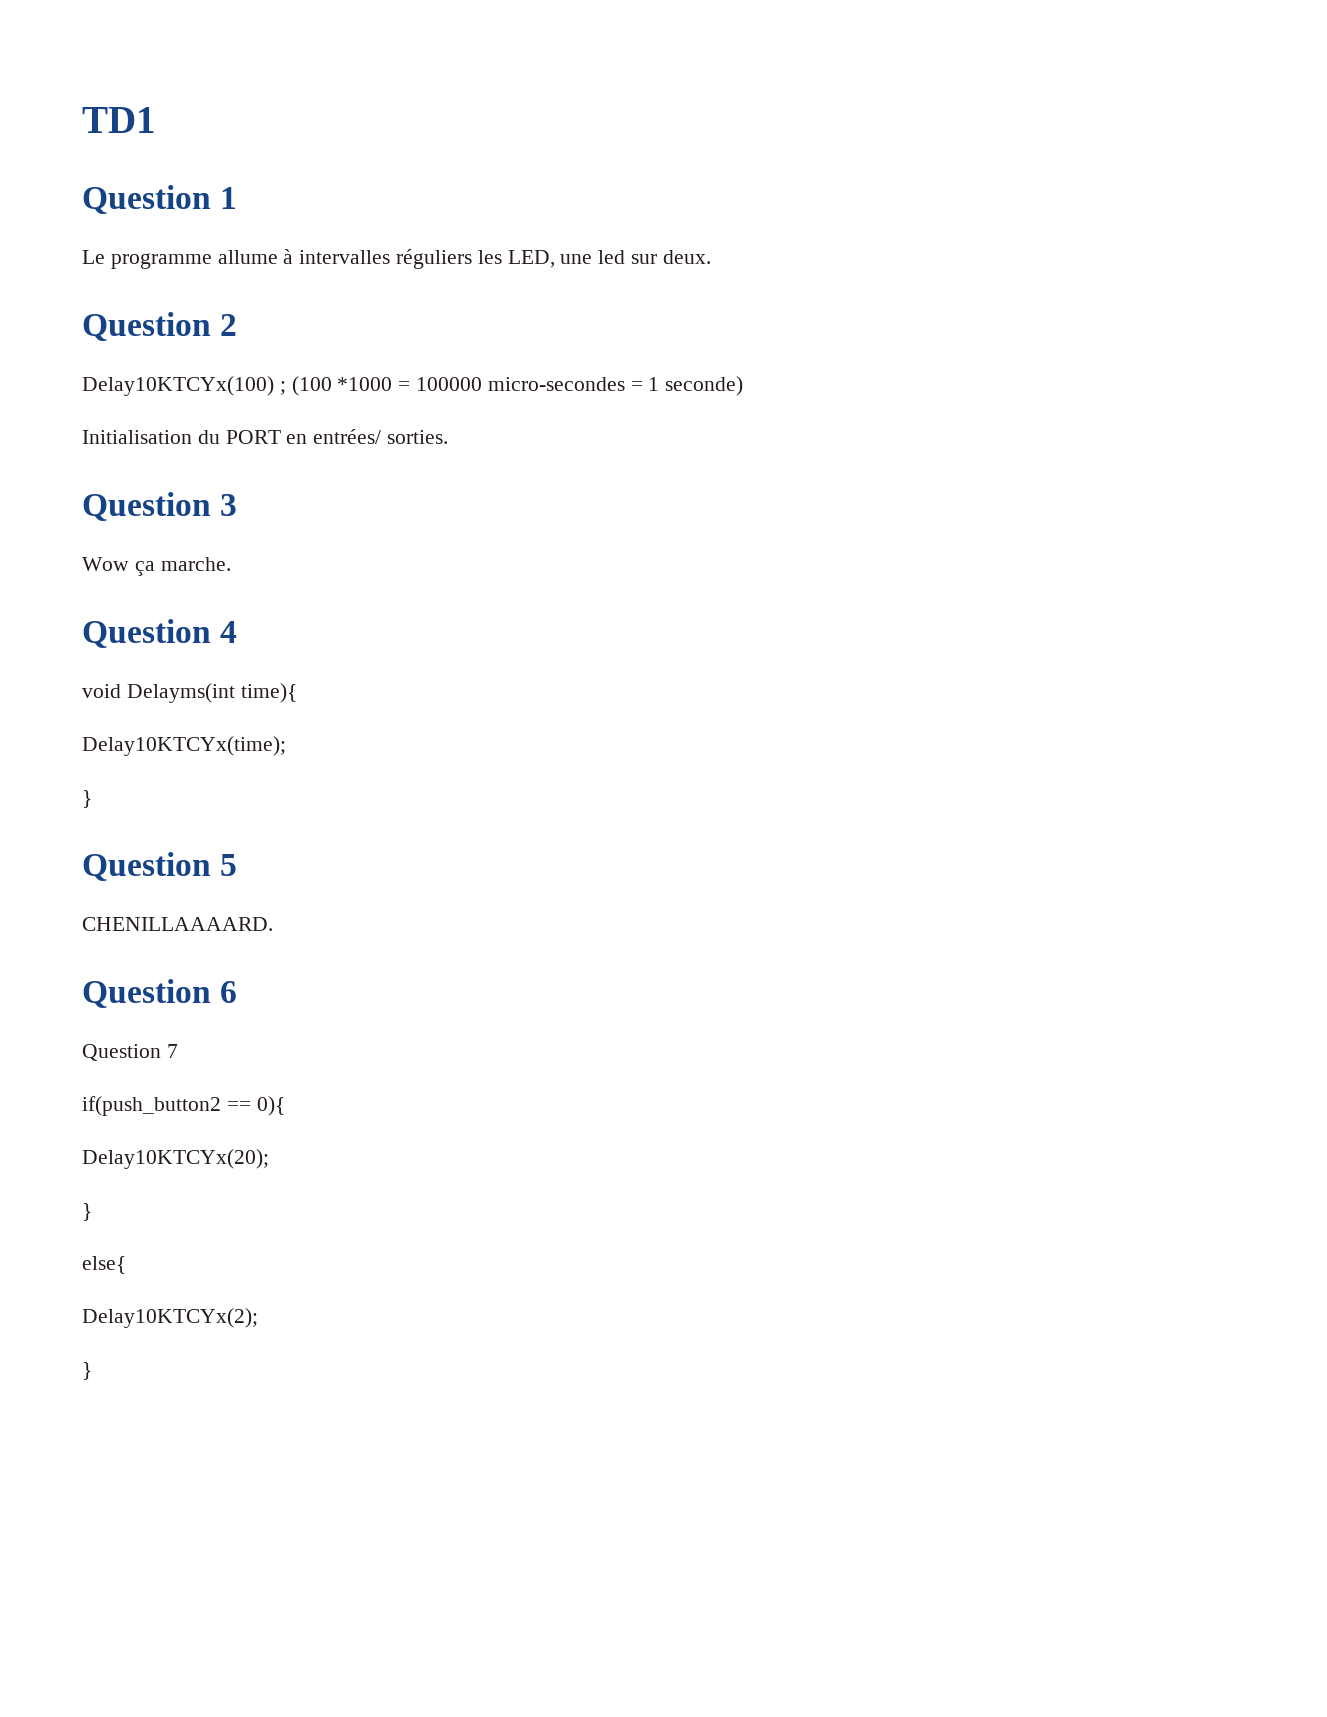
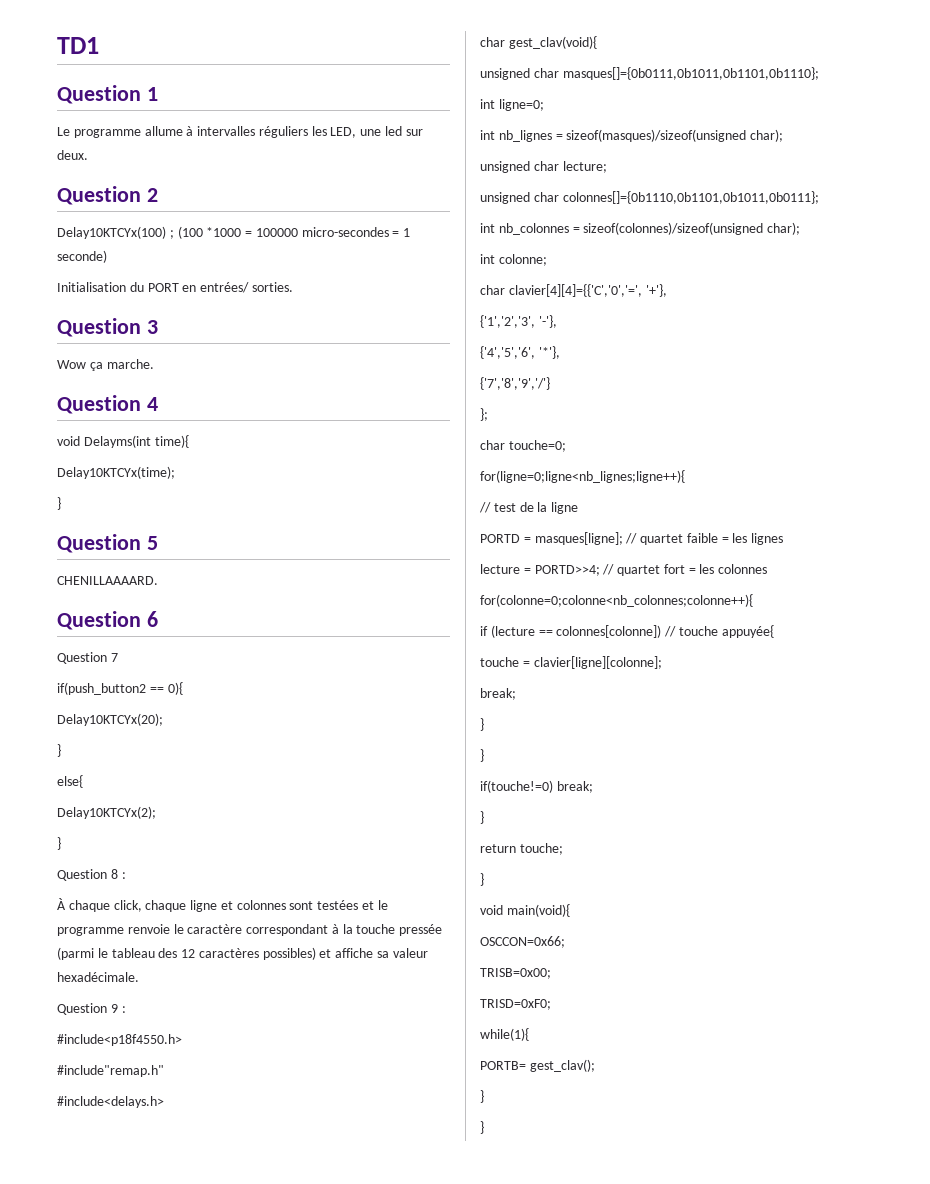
+ Question 8 :
+ À chaque click, chaque ligne et colonnes sont testées et le programme renvoie le caractère correspondant à la touche pressée (parmi le tableau des 12 caractères possibles) et affiche sa valeur hexadécimale.
+ Question 9 :
+ #include<p18f4550.h>
+ #include"remap.h"
+ #include<delays.h>
+ char gest_clav(void){
+ unsigned char masques[]={0b0111,0b1011,0b1101,0b1110};
+ int ligne=0;
+ int nb_lignes = sizeof(masques)/sizeof(unsigned char);
+ unsigned char lecture;
+ unsigned char colonnes[]={0b1110,0b1101,0b1011,0b0111};
+ int nb_colonnes = sizeof(colonnes)/sizeof(unsigned char);
+ int colonne;
+ char clavier[4][4]={{'C','0','=', '+'},
+ {'1','2','3', '-'},
+ {'4','5','6', '*'},
+ {'7','8','9','/'}
+ };
+ char touche=0;
+ for(ligne=0;ligne<nb_lignes;ligne++){
+ // test de la ligne
+ PORTD = masques[ligne]; // quartet faible = les lignes
+ lecture = PORTD>>4; // quartet fort = les colonnes
+ for(colonne=0;colonne<nb_colonnes;colonne++){
+ if (lecture == colonnes[colonne]) // touche appuyée{
+ touche = clavier[ligne][colonne];
+ break;
+ }
+ }
+ if(touche!=0) break;
+ }
+ return touche;
+ }
+ void main(void){
+ OSCCON=0x66;
+ TRISB=0x00;
+ TRISD=0xF0;
+ while(1){
+ PORTB= gest_clav();
+ }
+ }

